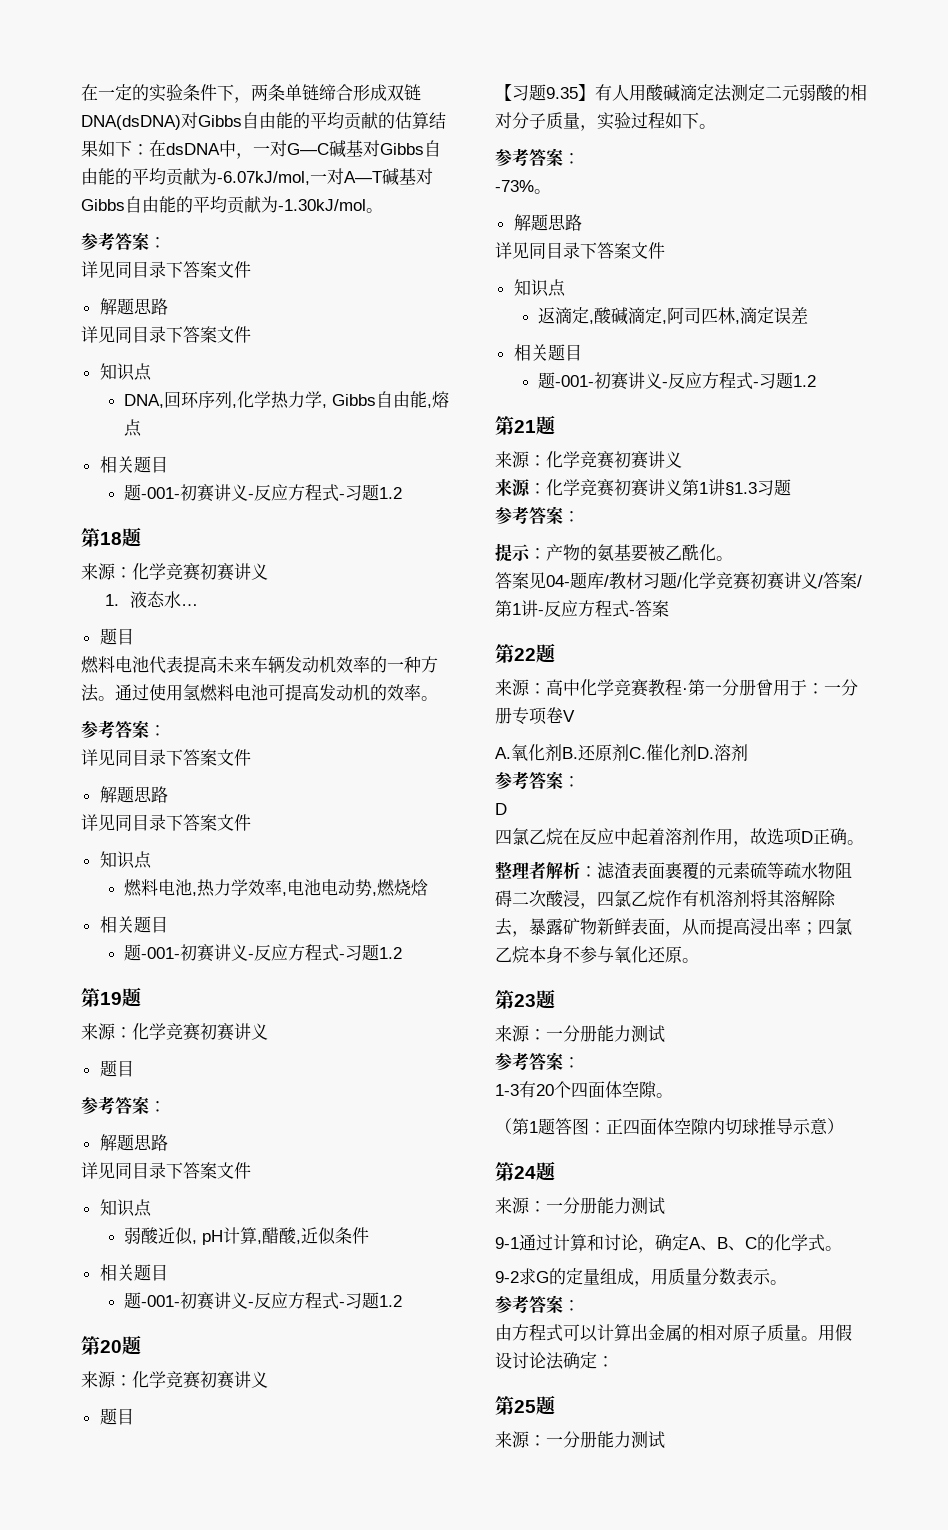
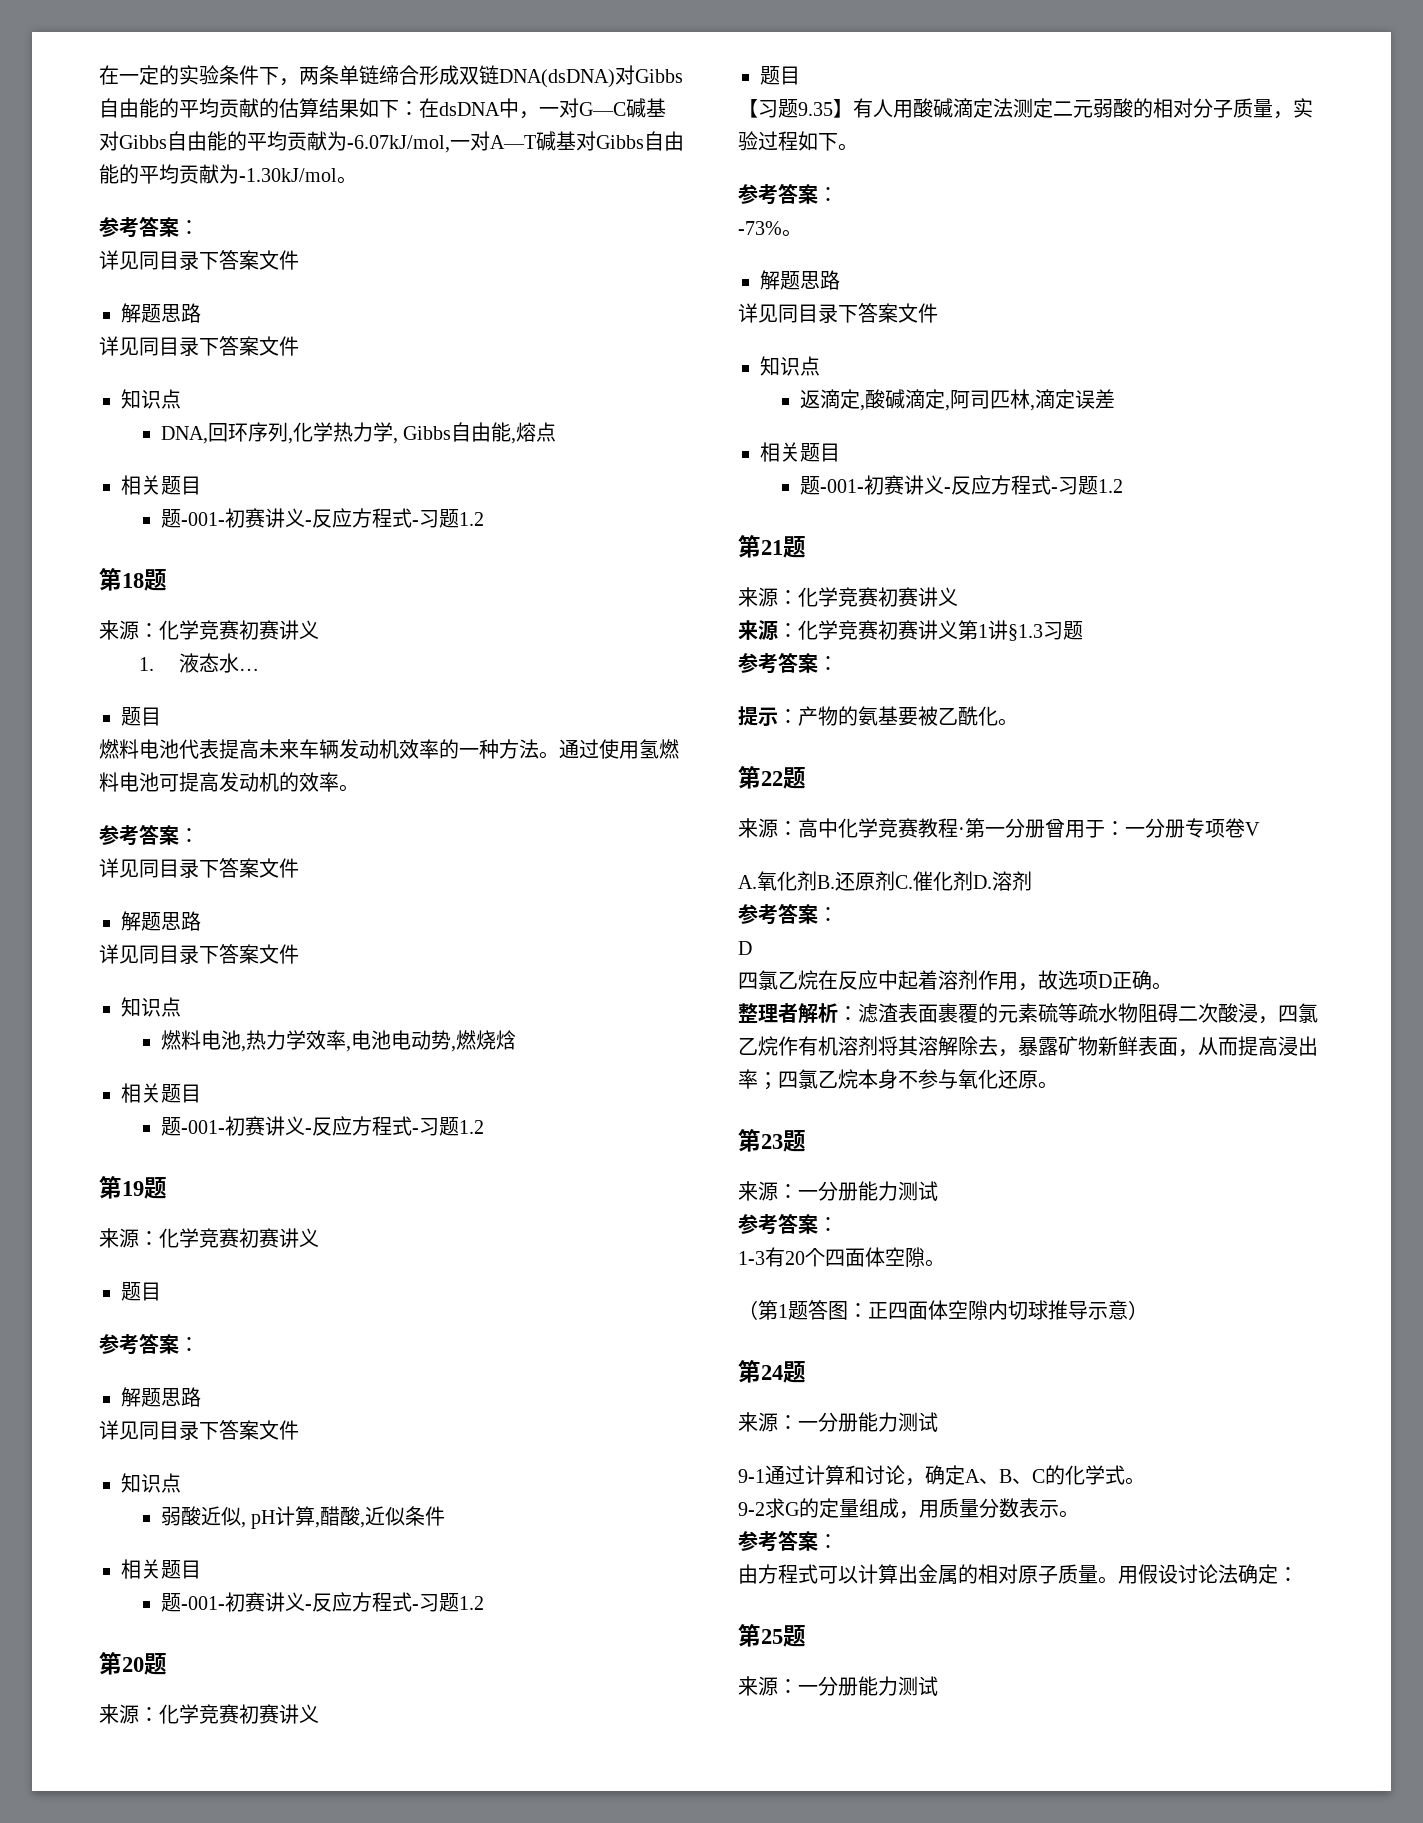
- 答案见04-题库/教材习题/化学竞赛初赛讲义/答案/第1讲-反应方程式-答案

